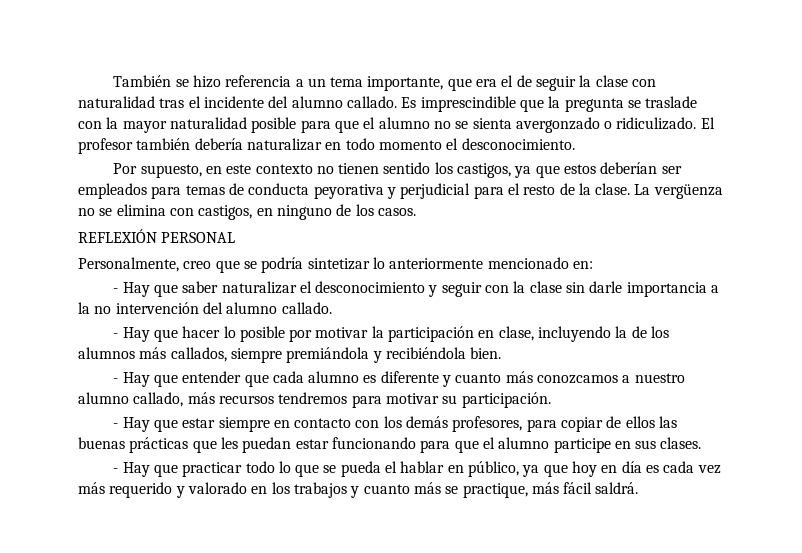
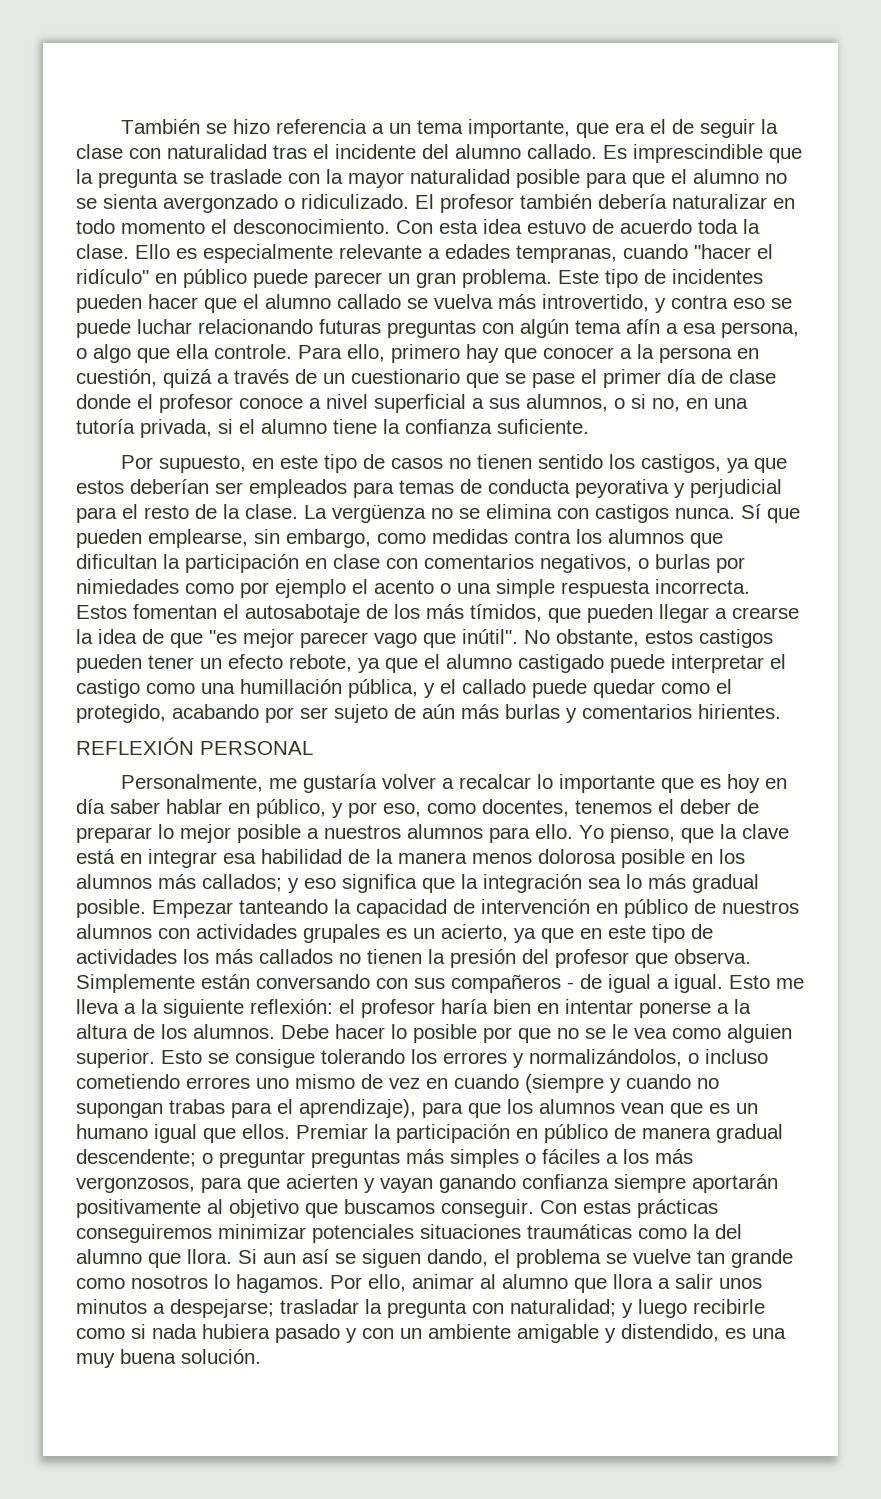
+ Con esta idea estuvo de acuerdo toda la clase. Ello es especialmente relevante a edades tempranas, cuando "hacer el ridículo" en público puede parecer un gran problema. Este tipo de incidentes pueden hacer que el alumno callado se vuelva más introvertido, y contra eso se puede luchar relacionando futuras preguntas con algún tema afín a esa persona, o algo que ella controle. Para ello, primero hay que conocer a la persona en cuestión, quizá a través de un cuestionario que se pase el primer día de clase donde el profesor conoce a nivel superficial a sus alumnos, o si no, en una tutoría privada, si el alumno tiene la confianza suficiente.
- Por supuesto, en este contexto no tienen sentido los castigos, ya que estos deberían ser empleados para temas de conducta peyorativa y perjudicial para el resto de la clase.
+ Por supuesto, en este tipo de casos no tienen sentido los castigos, ya que estos deberían ser empleados para temas de conducta peyorativa y perjudicial para el resto de la clase.
- La vergüenza no se elimina con castigos, en ninguno de los casos.
+ La vergüenza no se elimina con castigos nunca. Sí que pueden emplearse, sin embargo, como medidas contra los alumnos que dificultan la participación en clase con comentarios negativos, o burlas por nimiedades como por ejemplo el acento o una simple respuesta incorrecta. Estos fomentan el autosabotaje de los más tímidos, que pueden llegar a crearse la idea de que "es mejor parecer vago que inútil". No obstante, estos castigos pueden tener un efecto rebote, ya que el alumno castigado puede interpretar el castigo como una humillación pública, y el callado puede quedar como el protegido, acabando por ser sujeto de aún más burlas y comentarios hirientes.
  REFLEXIÓN PERSONAL
- Personalmente, creo que se podría sintetizar lo anteriormente mencionado en:
- - Hay que saber naturalizar el desconocimiento y seguir con la clase sin darle importancia a la no intervención del alumno callado.
- - Hay que hacer lo posible por motivar la participación en clase, incluyendo la de los alumnos más callados, siempre premiándola y recibiéndola bien.
- - Hay que entender que cada alumno es diferente y cuanto más conozcamos a nuestro alumno callado, más recursos tendremos para motivar su participación.
- - Hay que estar siempre en contacto con los demás profesores, para copiar de ellos las buenas prácticas que les puedan estar funcionando para que el alumno participe en sus clases.
- - Hay que practicar todo lo que se pueda el hablar en público, ya que hoy en día es cada vez más requerido y valorado en los trabajos y cuanto más se practique, más fácil saldrá.
+ Personalmente, me gustaría volver a recalcar lo importante que es hoy en día saber hablar en público, y por eso, como docentes, tenemos el deber de preparar lo mejor posible a nuestros alumnos para ello. Yo pienso, que la clave está en integrar esa habilidad de la manera menos dolorosa posible en los alumnos más callados; y eso significa que la integración sea lo más gradual posible. Empezar tanteando la capacidad de intervención en público de nuestros alumnos con actividades grupales es un acierto, ya que en este tipo de actividades los más callados no tienen la presión del profesor que observa. Simplemente están conversando con sus compañeros - de igual a igual. Esto me lleva a la siguiente reflexión: el profesor haría bien en intentar ponerse a la altura de los alumnos. Debe hacer lo posible por que no se le vea como alguien superior. Esto se consigue tolerando los errores y normalizándolos, o incluso cometiendo errores uno mismo de vez en cuando (siempre y cuando no supongan trabas para el aprendizaje), para que los alumnos vean que es un humano igual que ellos. Premiar la participación en público de manera gradual descendente; o preguntar preguntas más simples o fáciles a los más vergonzosos, para que acierten y vayan ganando confianza siempre aportarán positivamente al objetivo que buscamos conseguir. Con estas prácticas conseguiremos minimizar potenciales situaciones traumáticas como la del alumno que llora. Si aun así se siguen dando, el problema se vuelve tan grande como nosotros lo hagamos. Por ello, animar al alumno que llora a salir unos minutos a despejarse; trasladar la pregunta con naturalidad; y luego recibirle como si nada hubiera pasado y con un ambiente amigable y distendido, es una muy buena solución.

